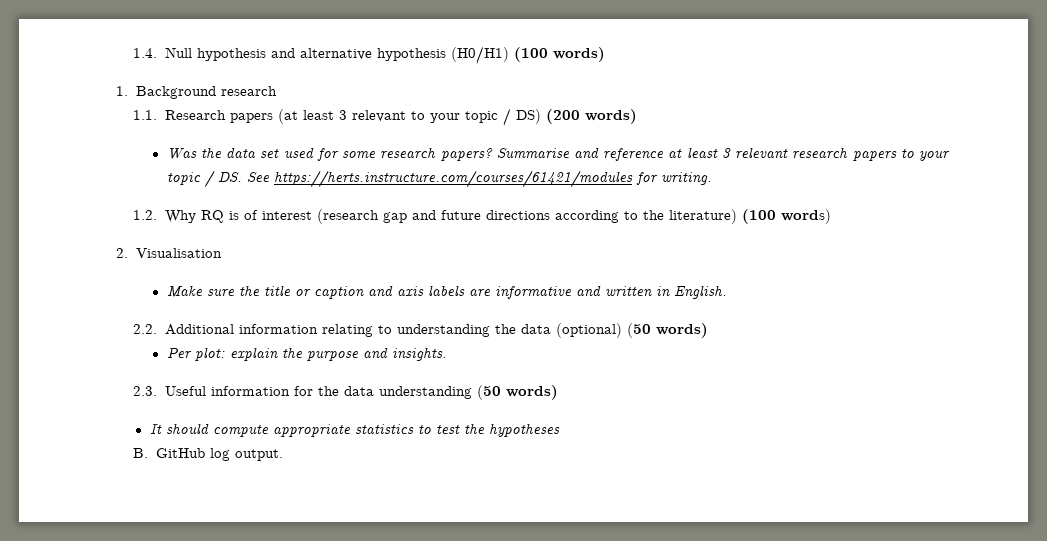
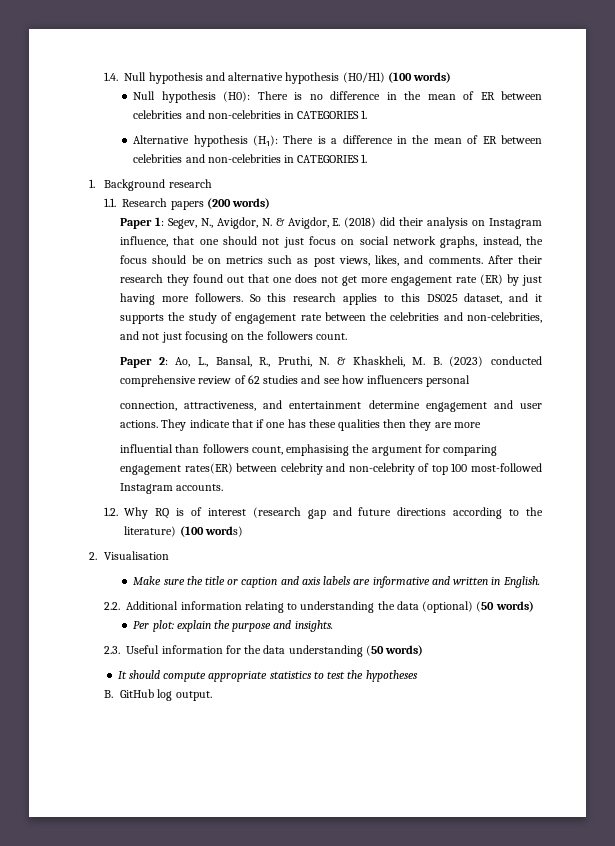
+ Null hypothesis (H0): There is no difference in the mean of ER between celebrities and non-celebrities in CATEGORIES 1.
+ Alternative hypothesis (H₁): There is a difference in the mean of ER between celebrities and non-celebrities in CATEGORIES 1.
- 1.1. Research papers (at least 3 relevant to your topic / DS) (200 words)
- Was the data set used for some research papers? Summarise and reference at least 3 relevant research papers to your topic / DS. See https://herts.instructure.com/courses/61421/modules for writing.
+ 1.1. Research papers (200 words)
+ Paper 1: Segev, N., Avigdor, N. & Avigdor, E. (2018) did their analysis on Instagram influence, that one should not just focus on social network graphs, instead, the focus should be on metrics such as post views, likes, and comments. After their research they found out that one does not get more engagement rate (ER) by just having more followers. So this research applies to this DS025 dataset, and it supports the study of engagement rate between the celebrities and non-celebrities, and not just focusing on the followers count.
+ Paper 2: Ao, L., Bansal, R., Pruthi, N. & Khaskheli, M. B. (2023) conducted comprehensive review of 62 studies and see how influencers personal
+ connection, attractiveness, and entertainment determine engagement and user actions. They indicate that if one has these qualities then they are more
+ influential than followers count, emphasising the argument for comparing engagement rates(ER) between celebrity and non-celebrity of top 100 most-followed Instagram accounts.

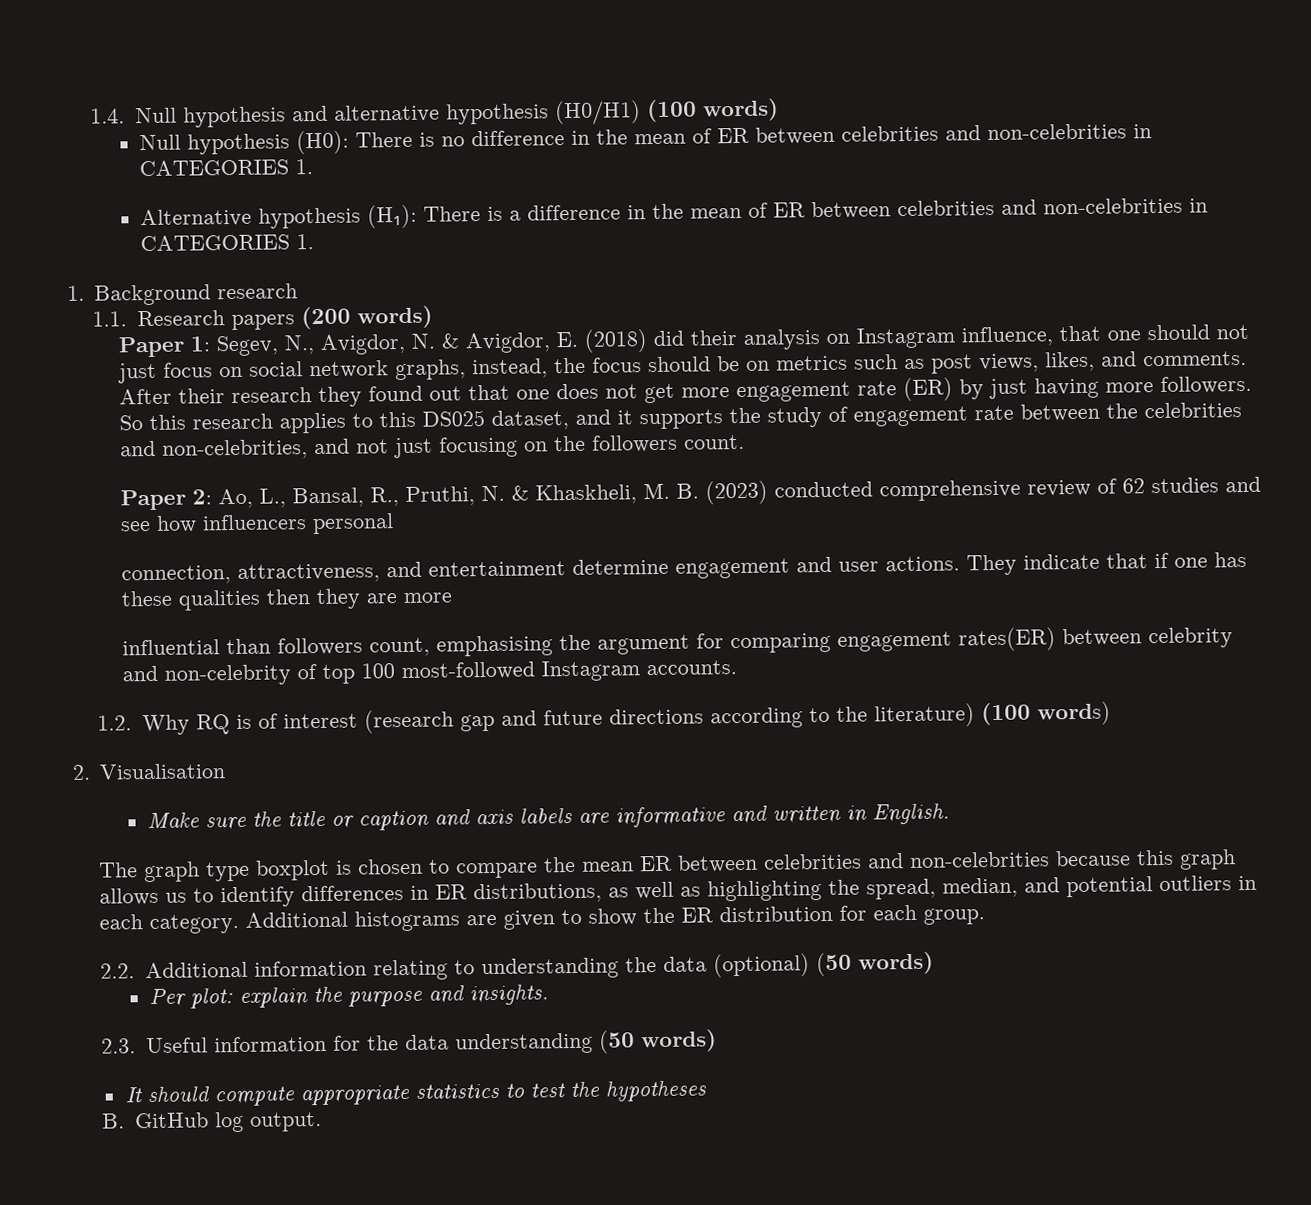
+ The graph type boxplot is chosen to compare the mean ER between celebrities and non-celebrities because this graph allows us to identify differences in ER distributions, as well as highlighting the spread, median, and potential outliers in each category. Additional histograms are given to show the ER distribution for each group.

